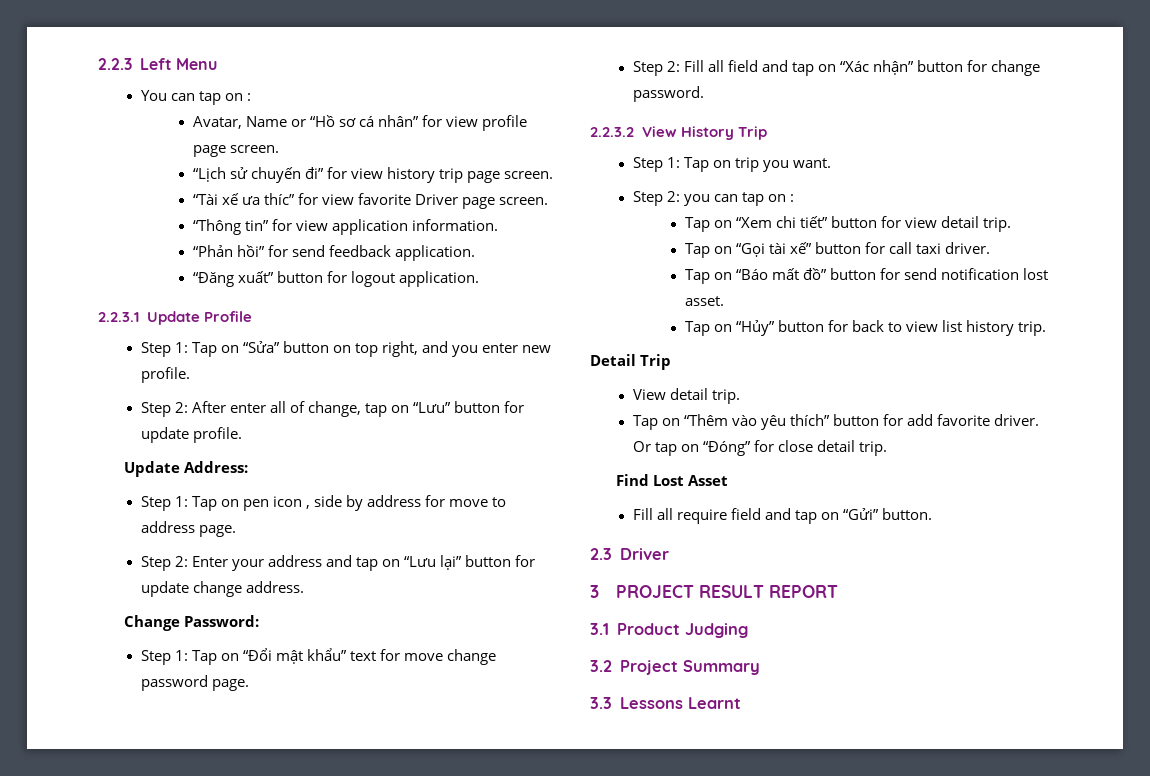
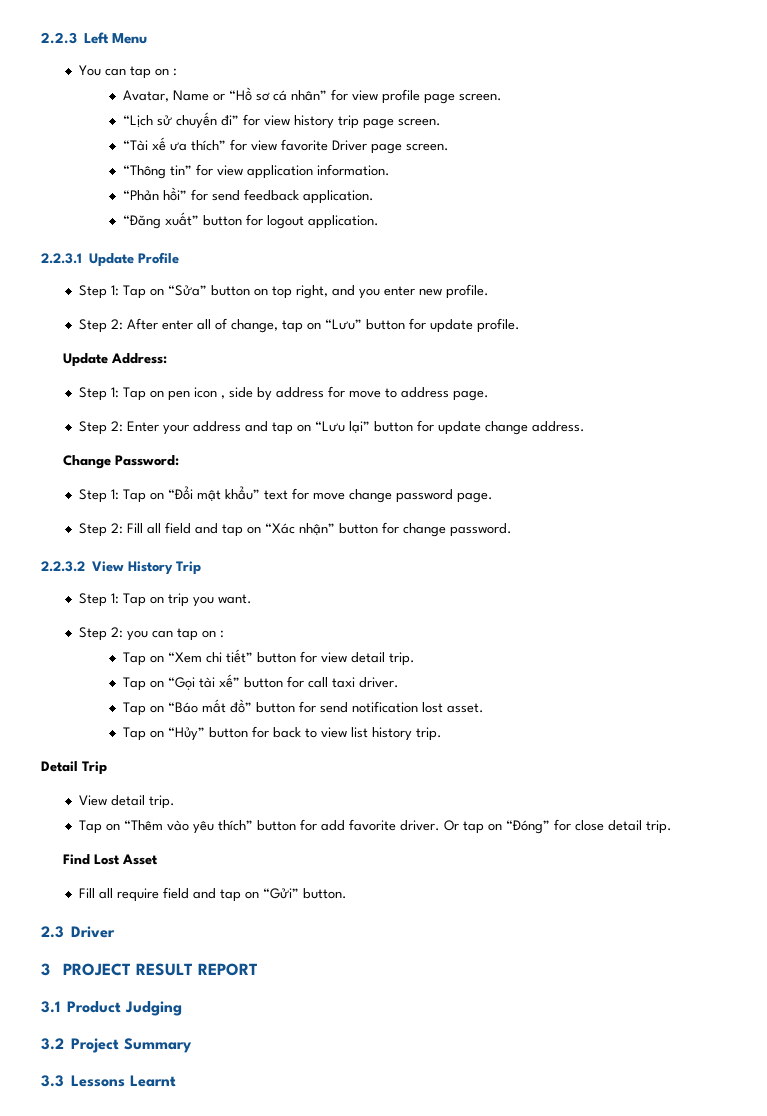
- “Tài xế ưa thíc” for view favorite Driver page screen.
+ “Tài xế ưa thích” for view favorite Driver page screen.

